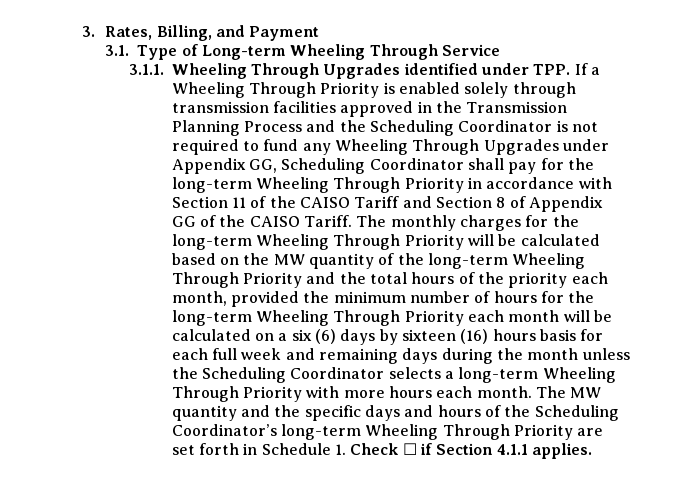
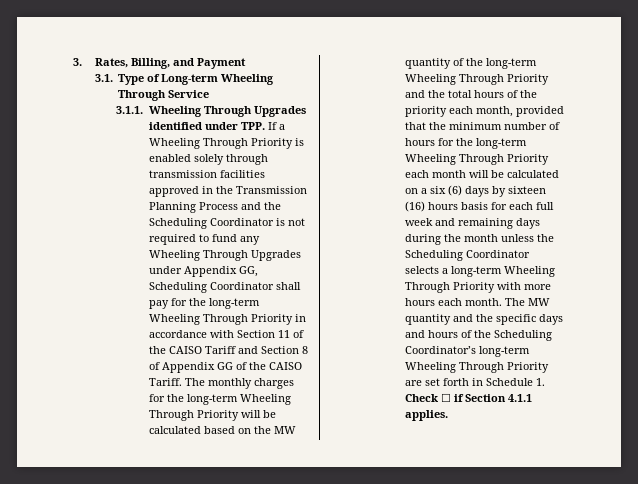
- The monthly charges for the long-term Wheeling Through Priority will be calculated based on the MW quantity of the long-term Wheeling Through Priority and the total hours of the priority each month, provided the minimum number of hours for the long-term Wheeling Through Priority each month will be calculated on a six (6) days by sixteen (16) hours basis for each full week and remaining days during the month unless the Scheduling Coordinator selects a long-term Wheeling Through Priority with more hours each month.
+ The monthly charges for the long-term Wheeling Through Priority will be calculated based on the MW quantity of the long-term Wheeling Through Priority and the total hours of the priority each month, provided that the minimum number of hours for the long-term Wheeling Through Priority each month will be calculated on a six (6) days by sixteen (16) hours basis for each full week and remaining days during the month unless the Scheduling Coordinator selects a long-term Wheeling Through Priority with more hours each month.

